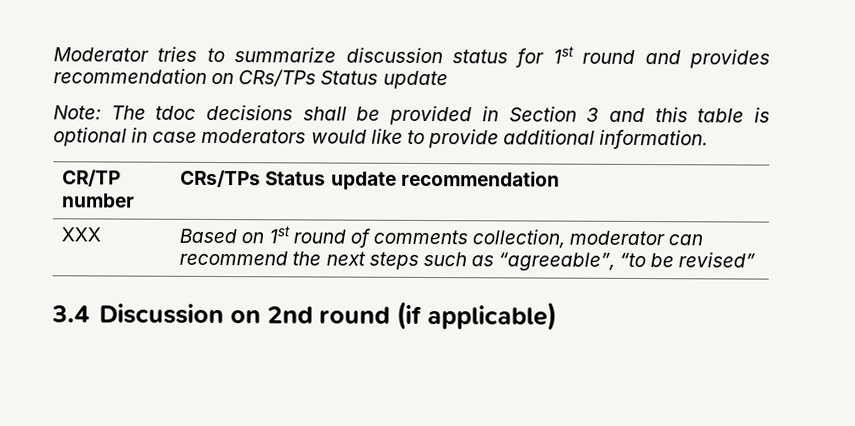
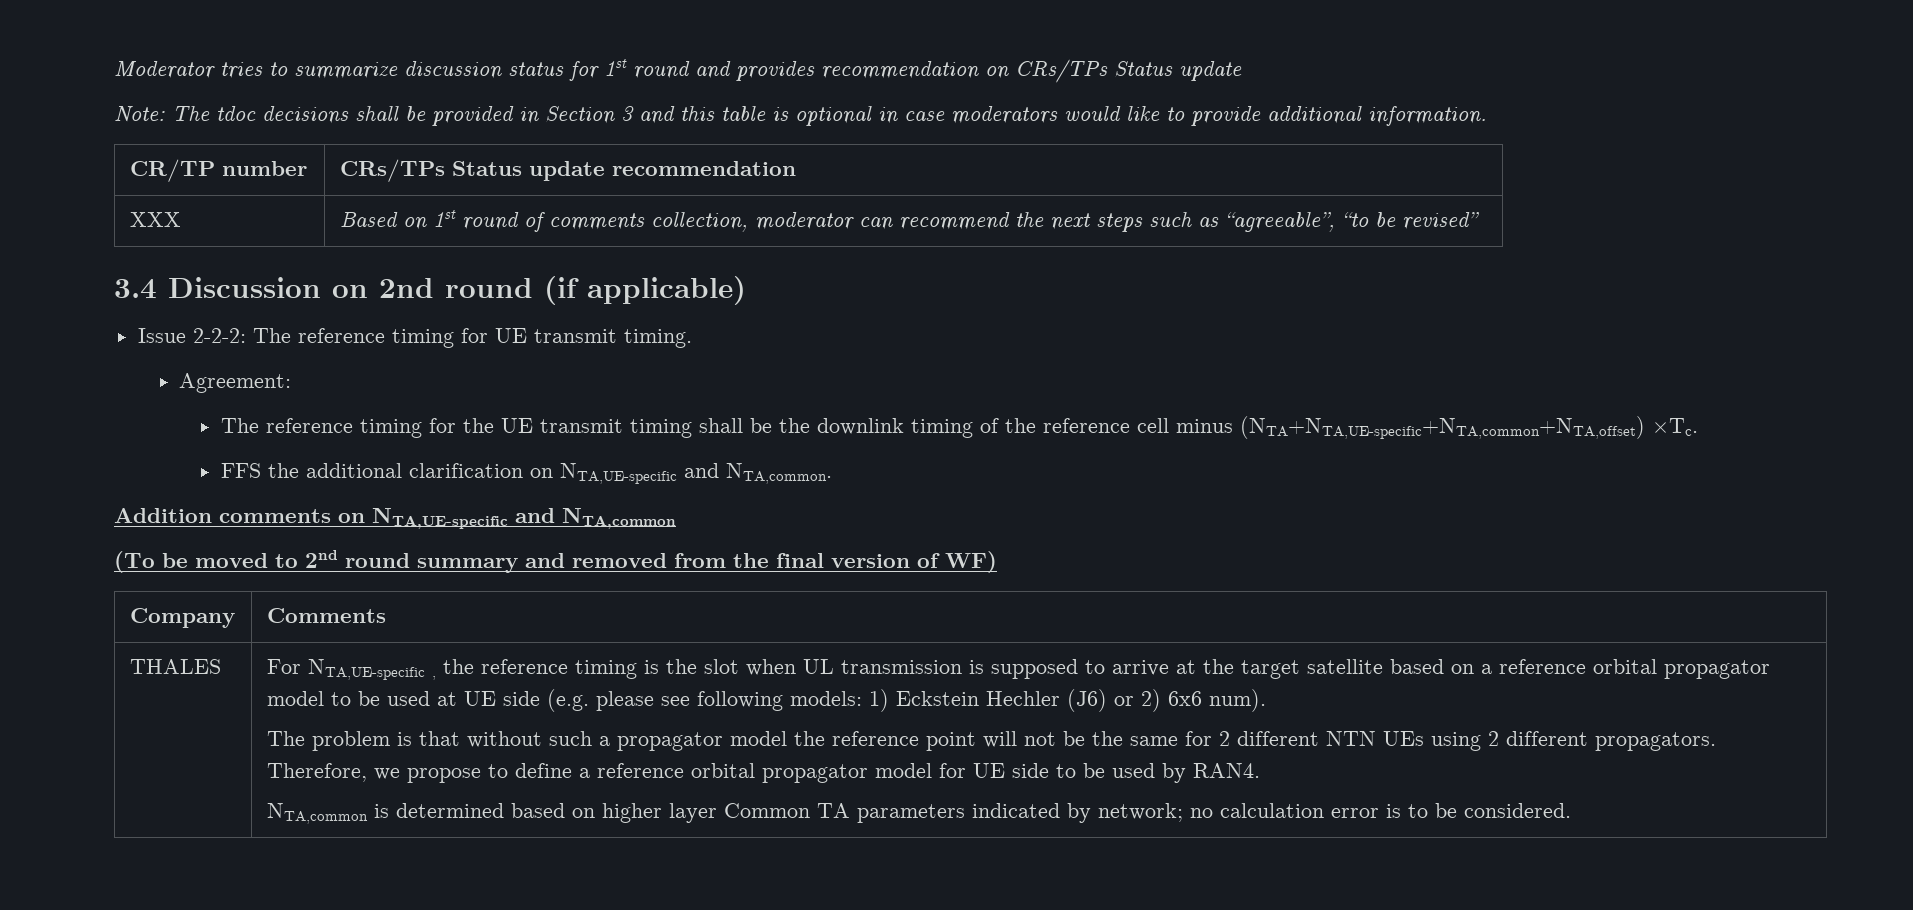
+ Issue 2-2-2: The reference timing for UE transmit timing.
+ Agreement:
+ The reference timing for the UE transmit timing shall be the downlink timing of the reference cell minus (NTA+NTA,UE-specific+NTA,common+NTA,offset) ×Tc.
+ FFS the additional clarification on NTA,UE-specific and NTA,common.
+ Addition comments on NTA,UE-specific and NTA,common
+ (To be moved to 2nd round summary and removed from the final version of WF)
+ Company | Comments
+ THALES | For NTA,UE-specific , the reference timing is the slot when UL transmission is supposed to arrive at the target satellite based on a reference orbital propagator model to be used at UE side (e.g. please see following models: 1) Eckstein Hechler (J6) or 2) 6x6 num).
+ The problem is that without such a propagator model the reference point will not be the same for 2 different NTN UEs using 2 different propagators. Therefore, we propose to define a reference orbital propagator model for UE side to be used by RAN4.
+ NTA,common is determined based on higher layer Common TA parameters indicated by network; no calculation error is to be considered.

